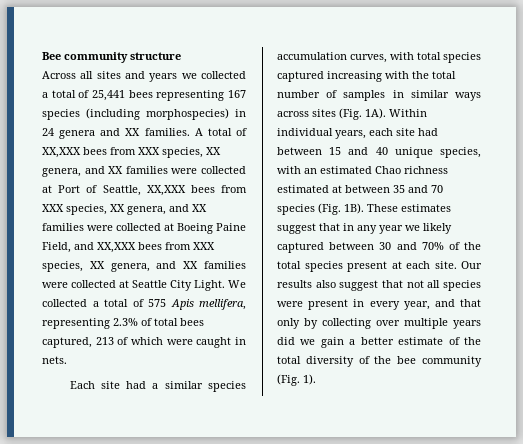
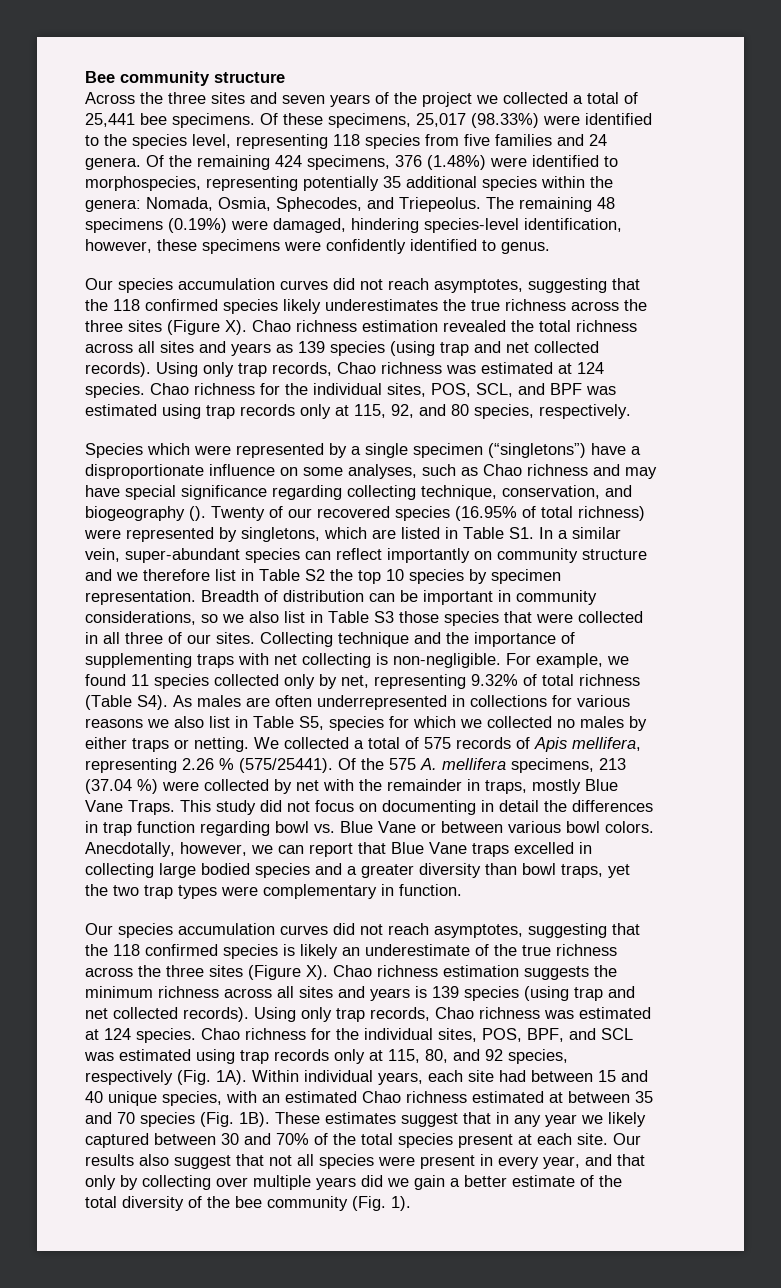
- Across all sites and years we collected a total of 25,441 bees representing 167 species (including morphospecies) in 24 genera and XX families. A total of XX,XXX bees from XXX species, XX genera, and XX families were collected at Port of Seattle, XX,XXX bees from XXX species, XX genera, and XX families were collected at Boeing Paine Field, and XX,XXX bees from XXX species, XX genera, and XX families were collected at Seattle City Light.
+ Across the three sites and seven years of the project we collected a total of 25,441 bee specimens. Of these specimens, 25,017 (98.33%) were identified to the species level, representing 118 species from five families and 24 genera. Of the remaining 424 specimens, 376 (1.48%) were identified to morphospecies, representing potentially 35 additional species within the genera: Nomada, Osmia, Sphecodes, and Triepeolus. The remaining 48 specimens (0.19%) were damaged, hindering species-level identification, however, these specimens were confidently identified to genus.
+ Our species accumulation curves did not reach asymptotes, suggesting that the 118 confirmed species likely underestimates the true richness across the three sites (Figure X). Chao richness estimation revealed the total richness across all sites and years as 139 species (using trap and net collected records). Using only trap records, Chao richness was estimated at 124 species. Chao richness for the individual sites, POS, SCL, and BPF was estimated using trap records only at 115, 92, and 80 species, respectively.
+ Species which were represented by a single specimen (“singletons”) have a disproportionate influence on some analyses, such as Chao richness and may have special significance regarding collecting technique, conservation, and biogeography (). Twenty of our recovered species (16.95% of total richness) were represented by singletons, which are listed in Table S1. In a similar vein, super-abundant species can reflect importantly on community structure and we therefore list in Table S2 the top 10 species by specimen representation. Breadth of distribution can be important in community considerations, so we also list in Table S3 those species that were collected in all three of our sites. Collecting technique and the importance of supplementing traps with net collecting is non-negligible. For example, we found 11 species collected only by net, representing 9.32% of total richness (Table S4). As males are often underrepresented in collections for various reasons we also list in Table S5, species for which we collected no males by either traps or netting.
- We collected a total of 575 Apis mellifera, representing 2.3% of total bees captured, 213 of which were caught in nets.
- Each site had a similar species accumulation curves, with total species captured increasing with the total number of samples in similar ways across sites (Fig. 1A).
+ We collected a total of 575 records of Apis mellifera, representing 2.26 % (575/25441). Of the 575 A. mellifera specimens, 213 (37.04 %) were collected by net with the remainder in traps, mostly Blue Vane Traps. This study did not focus on documenting in detail the differences in trap function regarding bowl vs. Blue Vane or between various bowl colors. Anecdotally, however, we can report that Blue Vane traps excelled in collecting large bodied species and a greater diversity than bowl traps, yet the two trap types were complementary in function.
+ Our species accumulation curves did not reach asymptotes, suggesting that the 118 confirmed species is likely an underestimate of the true richness across the three sites (Figure X). Chao richness estimation suggests the minimum richness across all sites and years is 139 species (using trap and net collected records). Using only trap records, Chao richness was estimated at 124 species. Chao richness for the individual sites, POS, BPF, and SCL was estimated using trap records only at 115, 80, and 92 species, respectively (Fig. 1A).

